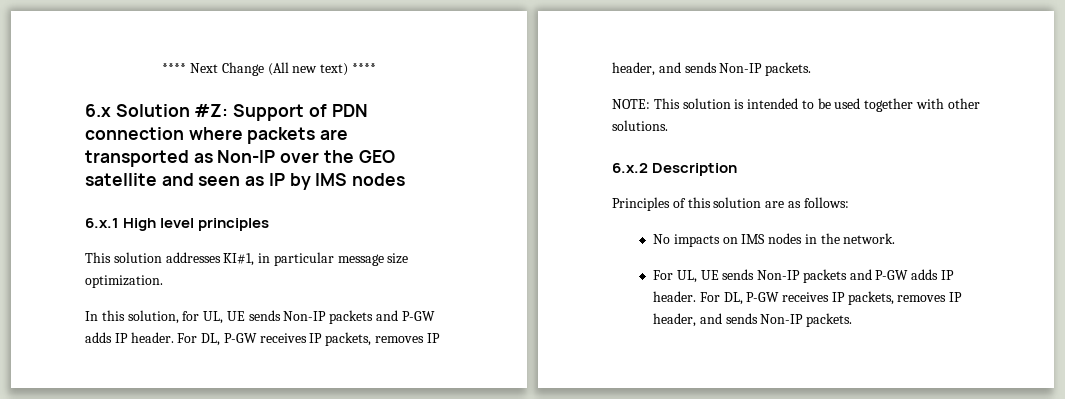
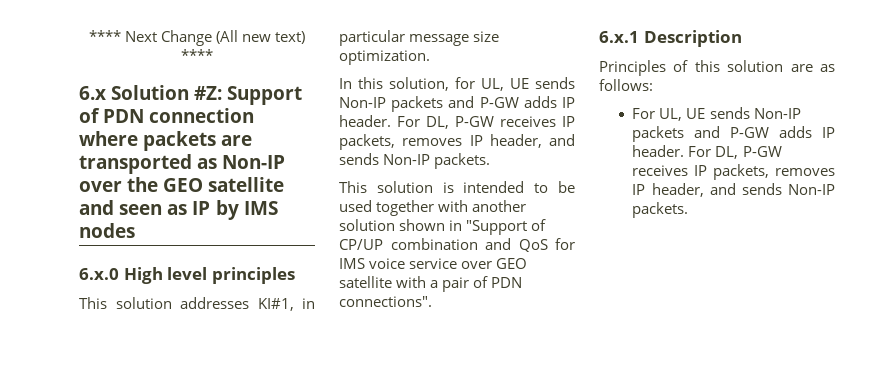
- 6.x.1 High level principles
+ 6.x.0 High level principles
- NOTE: This solution is intended to be used together with other solutions.
- 6.x.2 Description
+ This solution is intended to be used together with another solution shown in "Support of CP/UP combination and QoS for IMS voice service over GEO satellite with a pair of PDN connections".
+ 6.x.1 Description
- No impacts on IMS nodes in the network.

